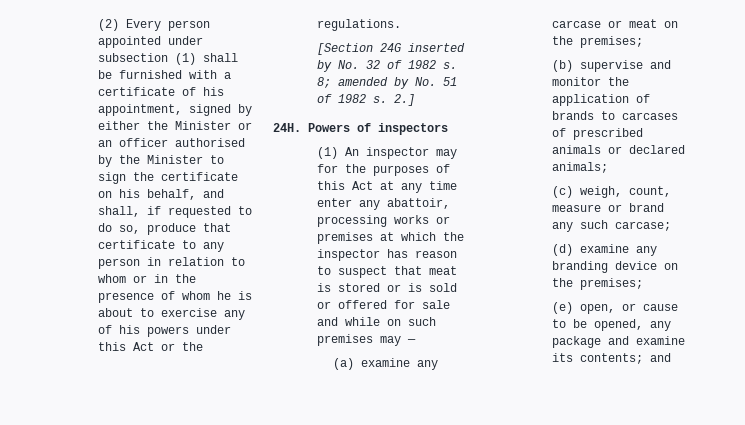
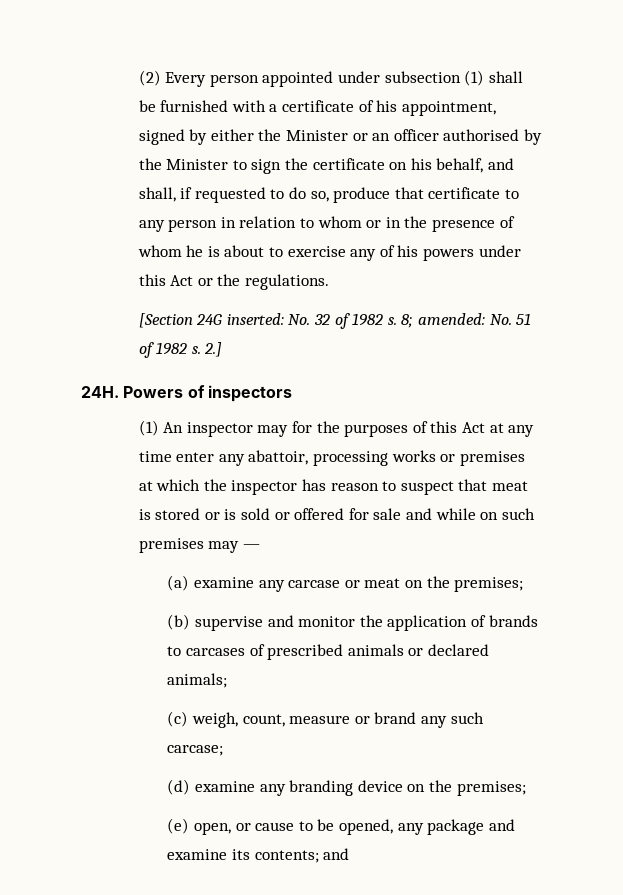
- [Section 24G inserted by No. 32 of 1982 s.
+ [Section 24G inserted: No. 32 of 1982 s.
- 8; amended by No. 51 of 1982 s.
+ 8; amended: No. 51 of 1982 s.

